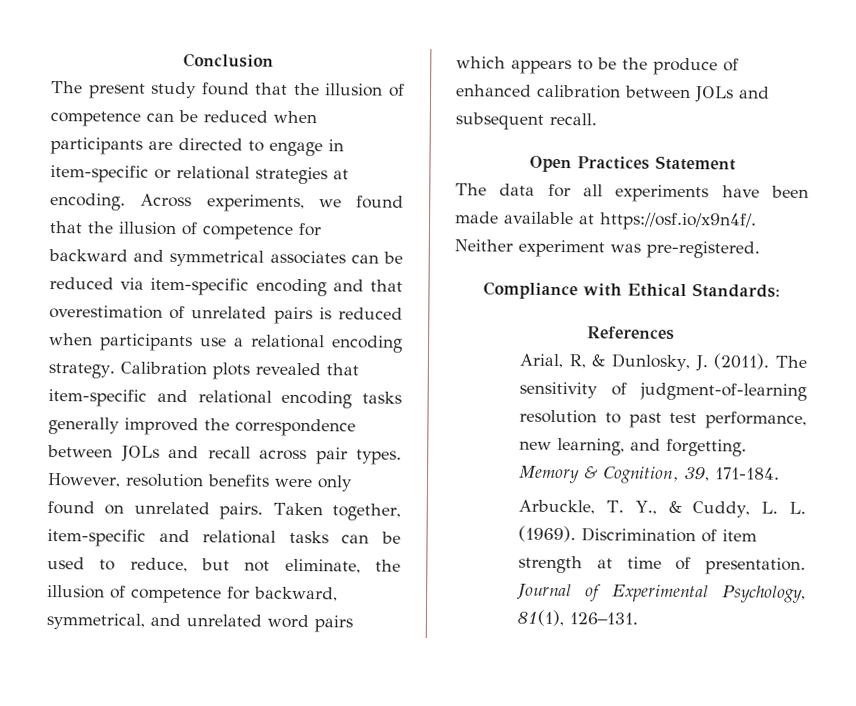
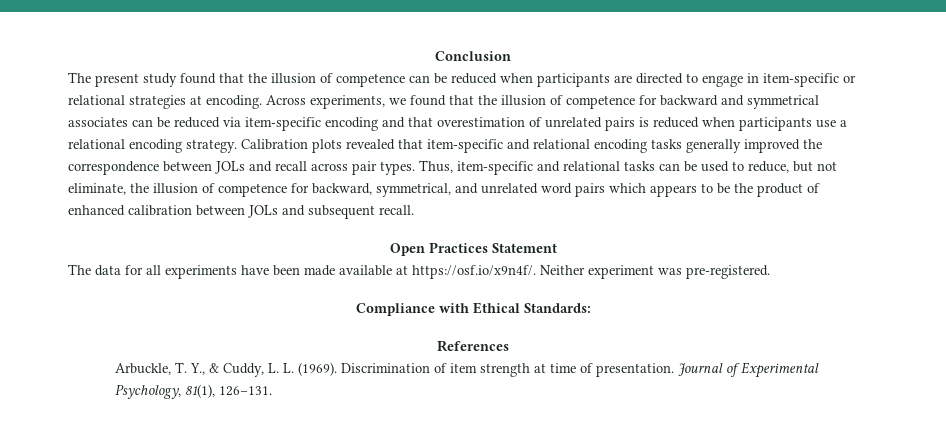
- However, resolution benefits were only found on unrelated pairs. Taken together, item-specific and relational tasks can be used to reduce, but not eliminate, the illusion of competence for backward, symmetrical, and unrelated word pairs which appears to be the produce of enhanced calibration between JOLs and subsequent recall.
+ Thus, item-specific and relational tasks can be used to reduce, but not eliminate, the illusion of competence for backward, symmetrical, and unrelated word pairs which appears to be the product of enhanced calibration between JOLs and subsequent recall.
- Arial, R, & Dunlosky, J. (2011). The sensitivity of judgment-of-learning resolution to past test performance, new learning, and forgetting. Memory & Cognition, 39, 171-184.

